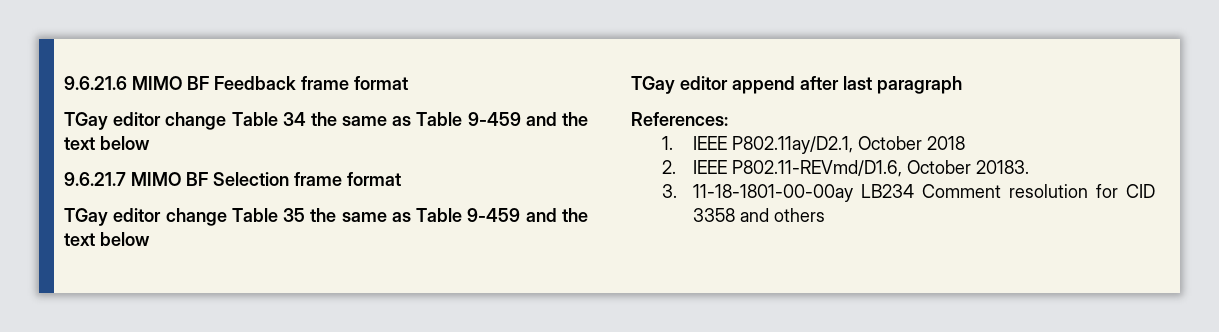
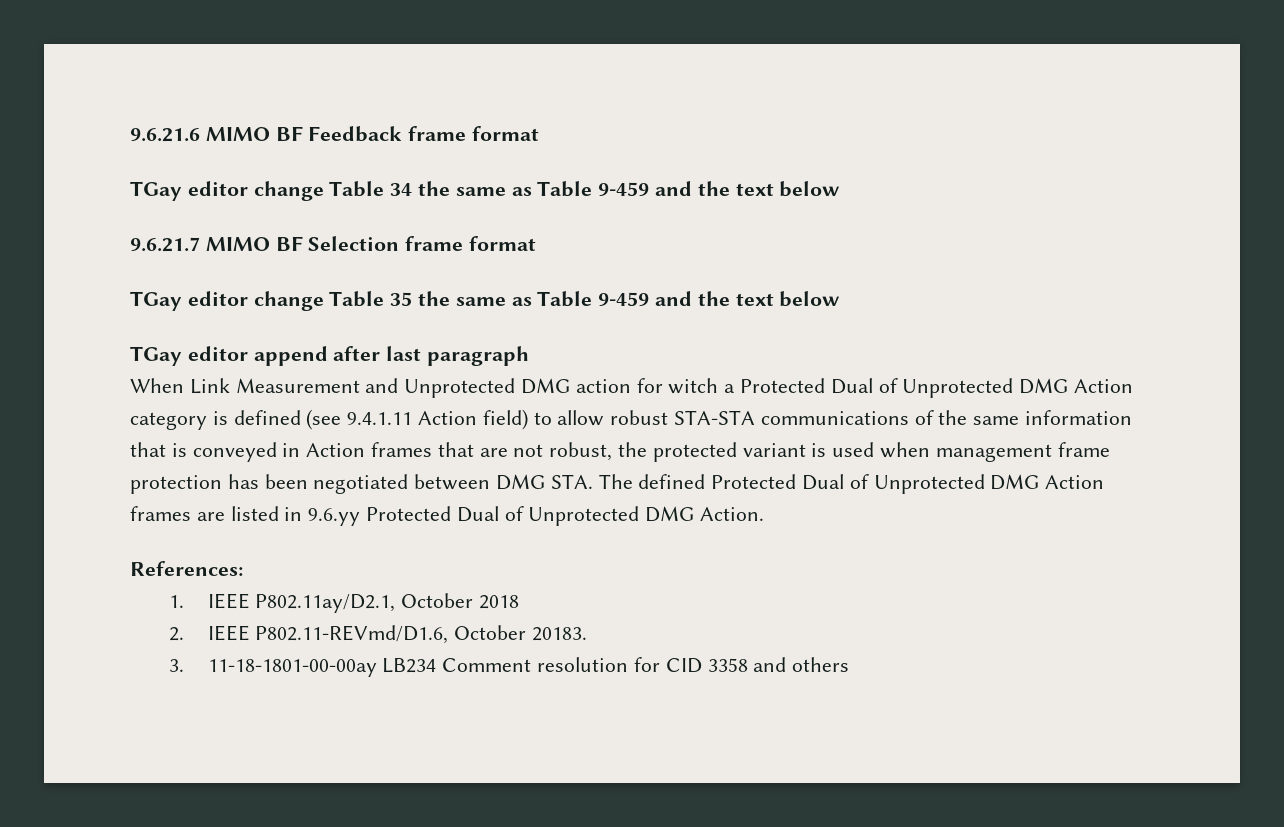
+ When Link Measurement and Unprotected DMG action for witch a Protected Dual of Unprotected DMG Action category is defined (see 9.4.1.11 Action field) to allow robust STA-STA communications of the same information that is conveyed in Action frames that are not robust, the protected variant is used when management frame protection has been negotiated between DMG STA. The defined Protected Dual of Unprotected DMG Action frames are listed in 9.6.yy Protected Dual of Unprotected DMG Action.

